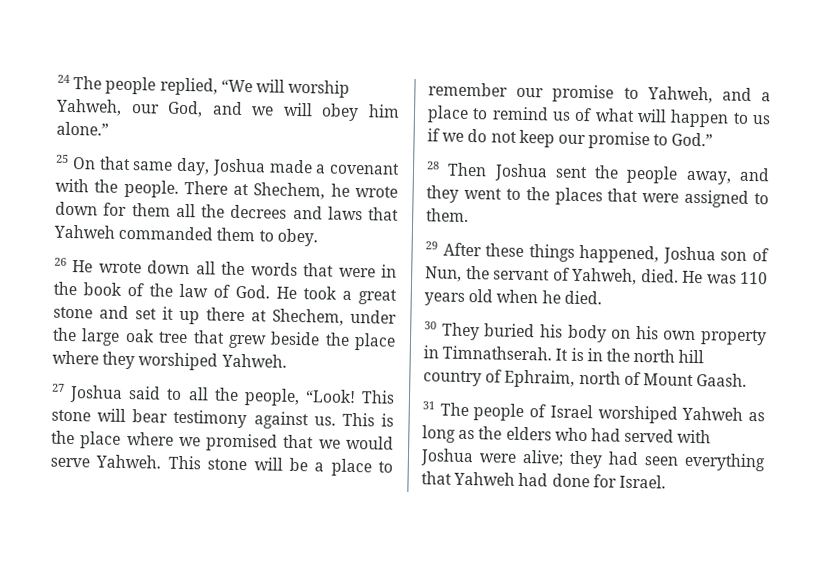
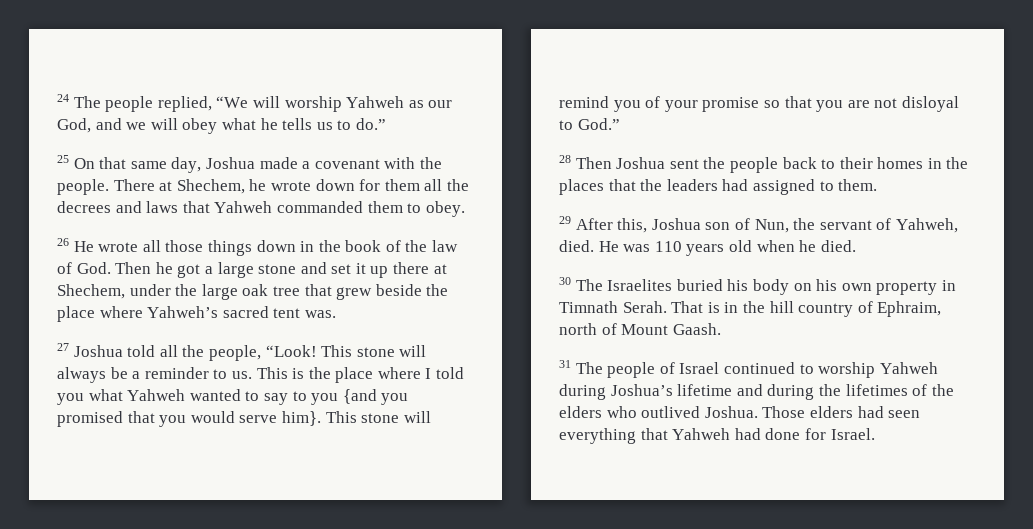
- 24 The people replied, “We will worship Yahweh, our God, and we will obey him alone.”
+ 24 The people replied, “We will worship Yahweh as our God, and we will obey what he tells us to do.”
- 26 He wrote down all the words that were in the book of the law of God. He took a great stone and set it up there at Shechem, under the large oak tree that grew beside the place where they worshiped Yahweh.
+ 26 He wrote all those things down in the book of the law of God. Then he got a large stone and set it up there at Shechem, under the large oak tree that grew beside the place where Yahweh’s sacred tent was.
- 27 Joshua said to all the people, “Look!
+ 27 Joshua told all the people, “Look!
- This stone will bear testimony against us.
+ This stone will always be a reminder to us.
- This is the place where we promised that we would serve Yahweh. This stone will be a place to remember our promise to Yahweh, and a place to remind us of what will happen to us if we do not keep our promise to God.”
+ This is the place where I told you what Yahweh wanted to say to you {and you promised that you would serve him}. This stone will remind you of your promise so that you are not disloyal to God.”
- 28 Then Joshua sent the people away, and they went to the places that were assigned to them.
+ 28 Then Joshua sent the people back to their homes in the places that the leaders had assigned to them.
- 29 After these things happened, Joshua son of Nun, the servant of Yahweh, died.
+ 29 After this, Joshua son of Nun, the servant of Yahweh, died.
- 30 They buried his body on his own property in Timnathserah. It is in the north hill country of Ephraim, north of Mount Gaash.
+ 30 The Israelites buried his body on his own property in Timnath Serah. That is in the hill country of Ephraim, north of Mount Gaash.
- 31 The people of Israel worshiped Yahweh as long as the elders who had served with Joshua were alive; they had seen everything that Yahweh had done for Israel.
+ 31 The people of Israel continued to worship Yahweh during Joshua’s lifetime and during the lifetimes of the elders who outlived Joshua. Those elders had seen everything that Yahweh had done for Israel.

